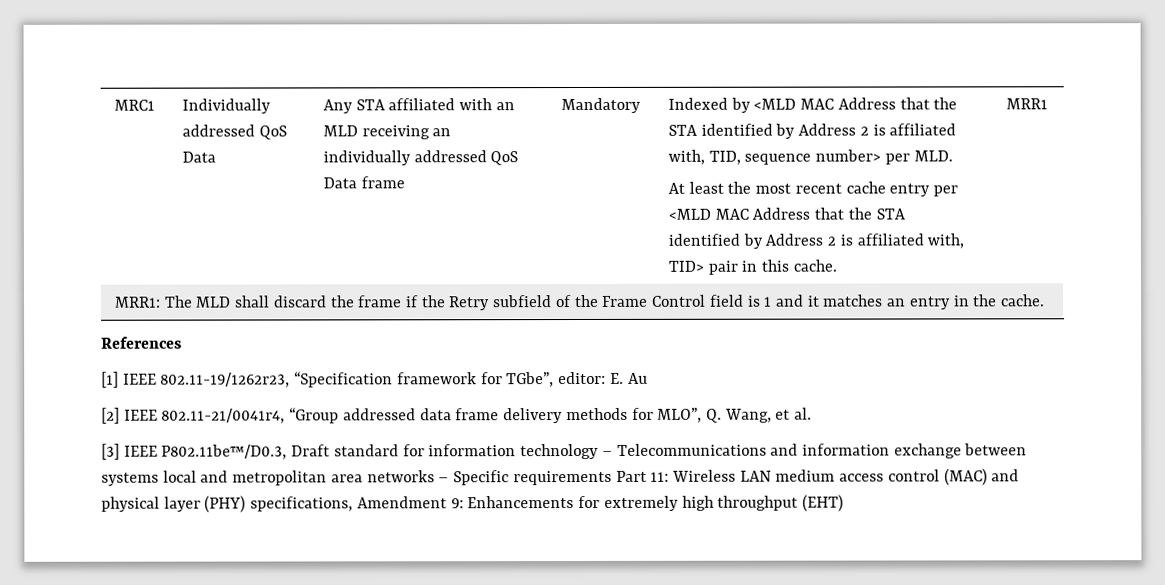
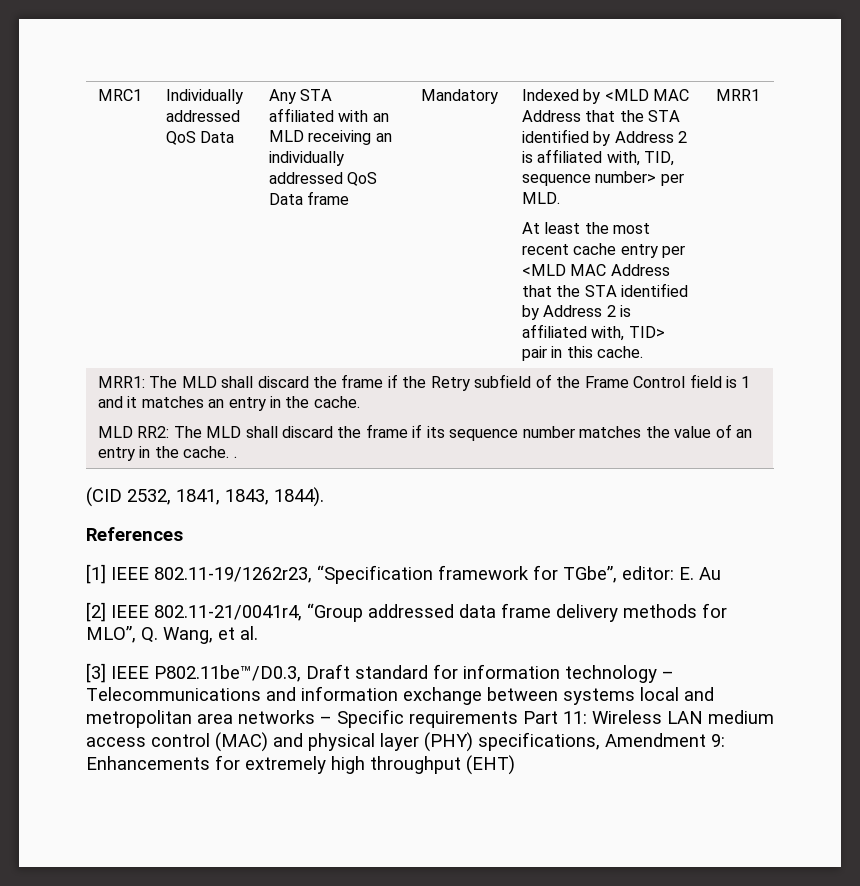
+ MLD RR2: The MLD shall discard the frame if its sequence number matches the value of an entry in the cache. .
+ (CID 2532, 1841, 1843, 1844).

